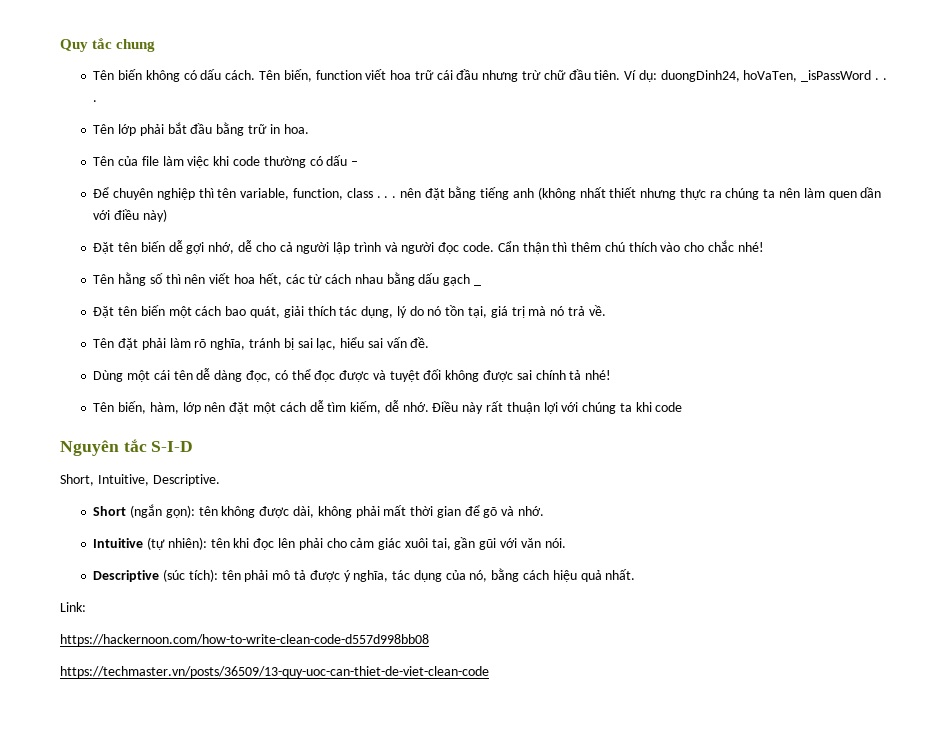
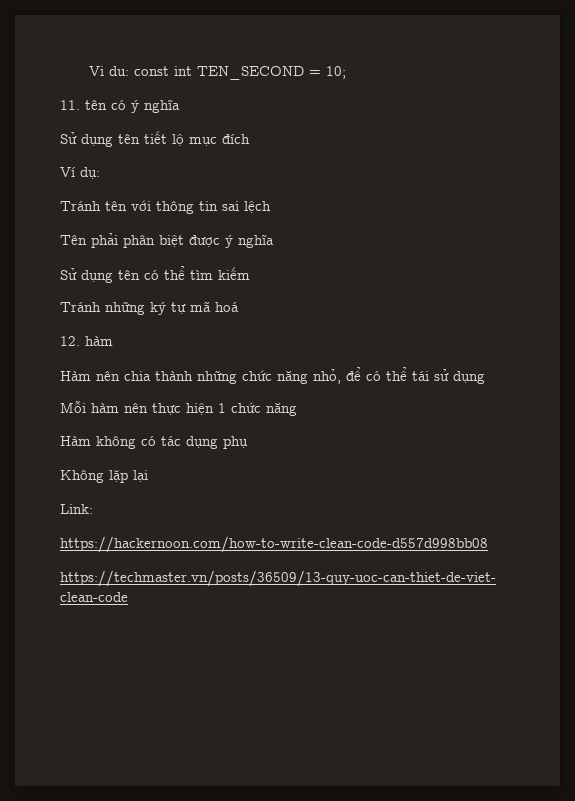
- Quy tắc chung
- Tên biến không có dấu cách. Tên biến, function viết hoa trữ cái đầu nhưng trừ chữ đầu tiên. Ví dụ: duongDinh24, hoVaTen, _isPassWord . . .
- Tên lớp phải bắt đầu bằng trữ in hoa.
- Tên của file làm việc khi code thường có dấu –
- Để chuyên nghiệp thì tên variable, function, class . . . nên đặt bằng tiếng anh (không nhất thiết nhưng thực ra chúng ta nên làm quen dần với điều này)
- Đặt tên biến dễ gợi nhớ, dễ cho cả người lập trình và người đọc code. Cẩn thận thì thêm chú thích vào cho chắc nhé!
- Tên hằng số thì nên viết hoa hết, các từ cách nhau bằng dấu gạch _
- Đặt tên biến một cách bao quát, giải thích tác dụng, lý do nó tồn tại, giá trị mà nó trả về.
- Tên đặt phải làm rõ nghĩa, tránh bị sai lạc, hiểu sai vấn đề.
- Dùng một cái tên dễ dàng đọc, có thể đọc được và tuyệt đối không được sai chính tả nhé!
- Tên biến, hàm, lớp nên đặt một cách dễ tìm kiếm, dễ nhớ. Điều này rất thuận lợi với chúng ta khi code
- Nguyên tắc S-I-D
- Short, Intuitive, Descriptive.
- Short (ngắn gọn): tên không được dài, không phải mất thời gian để gõ và nhớ.
- Intuitive (tự nhiên): tên khi đọc lên phải cho cảm giác xuôi tai, gần gũi với văn nói.
- Descriptive (súc tích): tên phải mô tả được ý nghĩa, tác dụng của nó, bằng cách hiệu quả nhất.
+ Vi du: const int TEN_SECOND = 10;
+ 11. tên có ý nghĩa
+ Sử dụng tên tiết lộ mục đích
+ Ví dụ:
+ Tránh tên với thông tin sai lệch
+ Tên phải phân biệt được ý nghĩa
+ Sử dụng tên có thể tìm kiếm
+ Tránh những ký tự mã hoá
+ 12. hàm
+ Hàm nên chia thành những chức năng nhỏ, để có thể tái sử dụng
+ Mỗi hàm nên thực hiện 1 chức năng
+ Hàm không có tác dụng phụ
+ Không lặp lại

